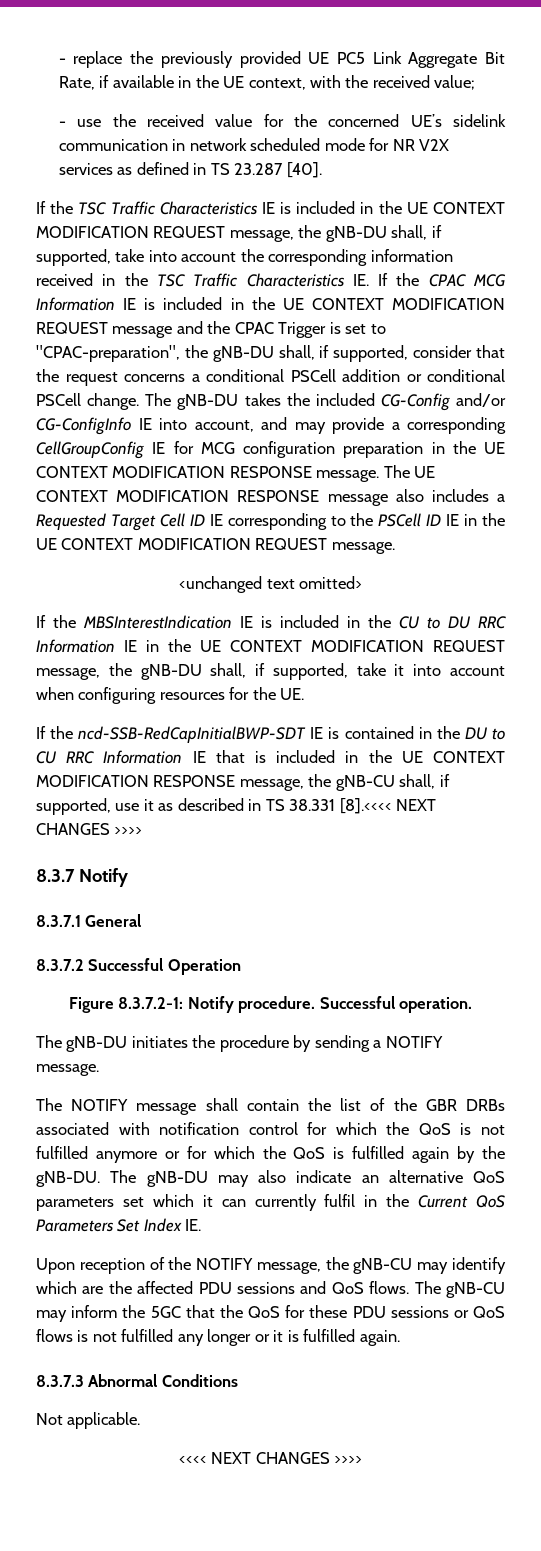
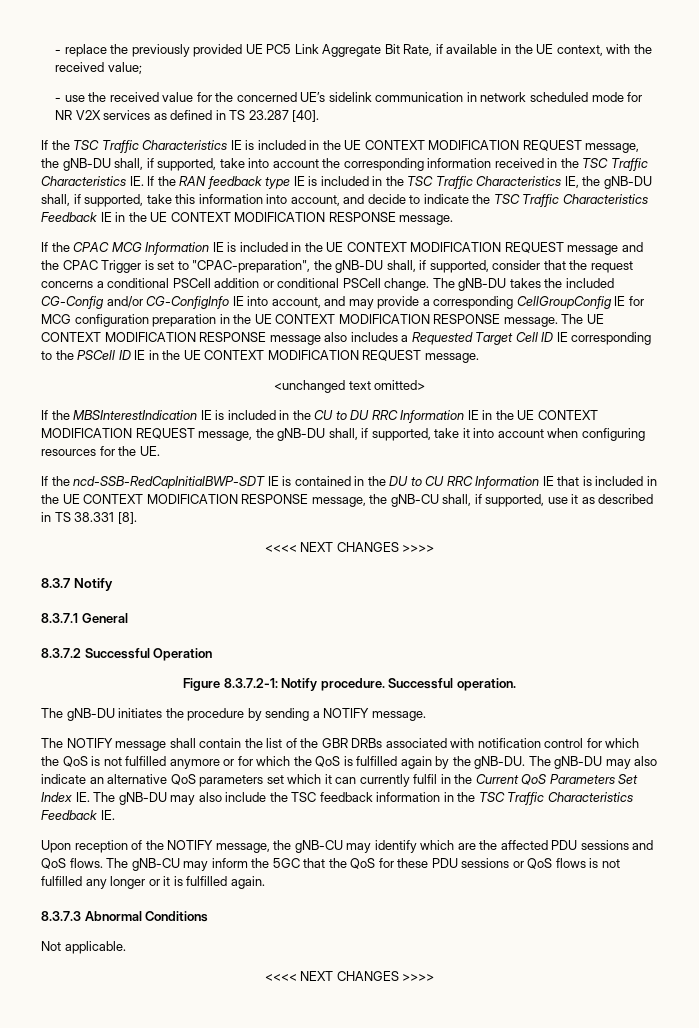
- If the TSC Traffic Characteristics IE is included in the UE CONTEXT MODIFICATION REQUEST message, the gNB-DU shall, if supported, take into account the corresponding information received in the TSC Traffic Characteristics IE. If the CPAC MCG Information IE is included in the UE CONTEXT MODIFICATION REQUEST message and the CPAC Trigger is set to "CPAC-preparation", the gNB-DU shall, if supported, consider that the request concerns a conditional PSCell addition or conditional PSCell change.
+ If the TSC Traffic Characteristics IE is included in the UE CONTEXT MODIFICATION REQUEST message, the gNB-DU shall, if supported, take into account the corresponding information received in the TSC Traffic Characteristics IE. If the RAN feedback type IE is included in the TSC Traffic Characteristics IE, the gNB-DU shall, if supported, take this information into account, and decide to indicate the TSC Traffic Characteristics Feedback IE in the UE CONTEXT MODIFICATION RESPONSE message.
+ If the CPAC MCG Information IE is included in the UE CONTEXT MODIFICATION REQUEST message and the CPAC Trigger is set to "CPAC-preparation", the gNB-DU shall, if supported, consider that the request concerns a conditional PSCell addition or conditional PSCell change.
- If the ncd-SSB-RedCapInitialBWP-SDT IE is contained in the DU to CU RRC Information IE that is included in the UE CONTEXT MODIFICATION RESPONSE message, the gNB-CU shall, if supported, use it as described in TS 38.331 [8].<<<< NEXT CHANGES >>>>
+ If the ncd-SSB-RedCapInitialBWP-SDT IE is contained in the DU to CU RRC Information IE that is included in the UE CONTEXT MODIFICATION RESPONSE message, the gNB-CU shall, if supported, use it as described in TS 38.331 [8].
+ <<<< NEXT CHANGES >>>>
- The gNB-DU may also indicate an alternative QoS parameters set which it can currently fulfil in the Current QoS Parameters Set Index IE.
+ The gNB-DU may also indicate an alternative QoS parameters set which it can currently fulfil in the Current QoS Parameters Set Index IE. The gNB-DU may also include the TSC feedback information in the TSC Traffic Characteristics Feedback IE.

